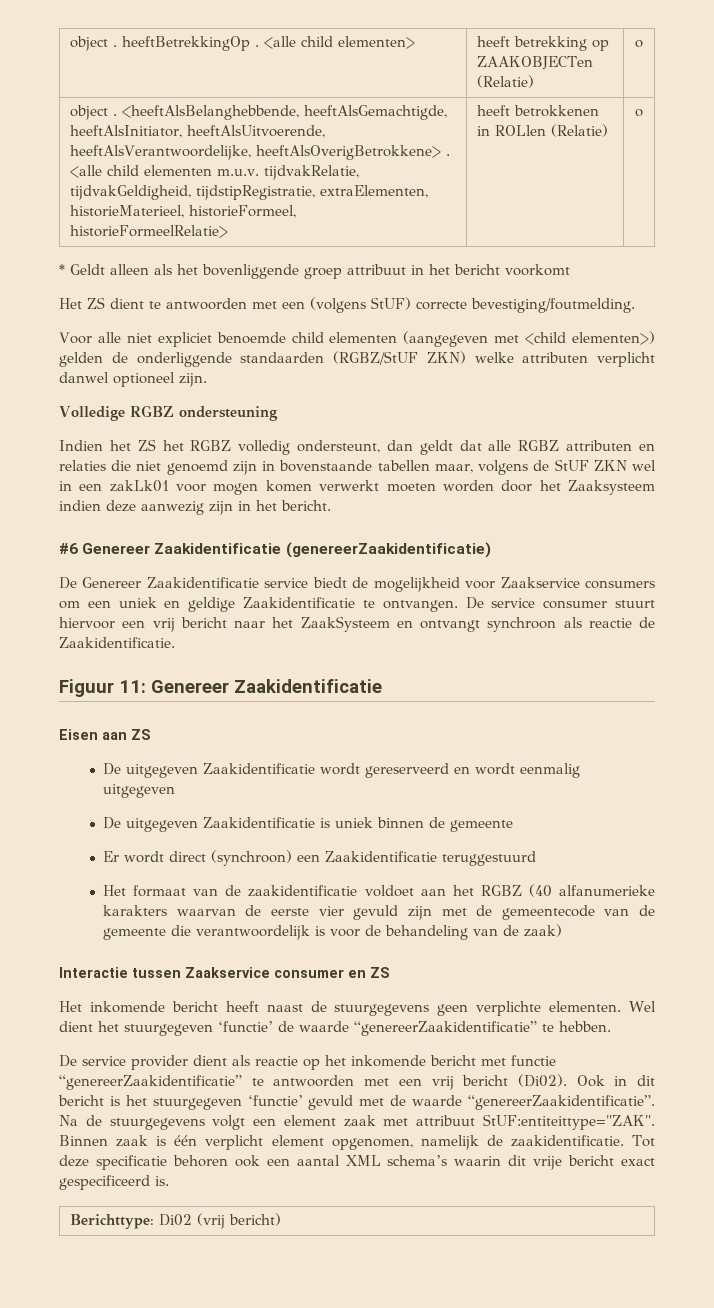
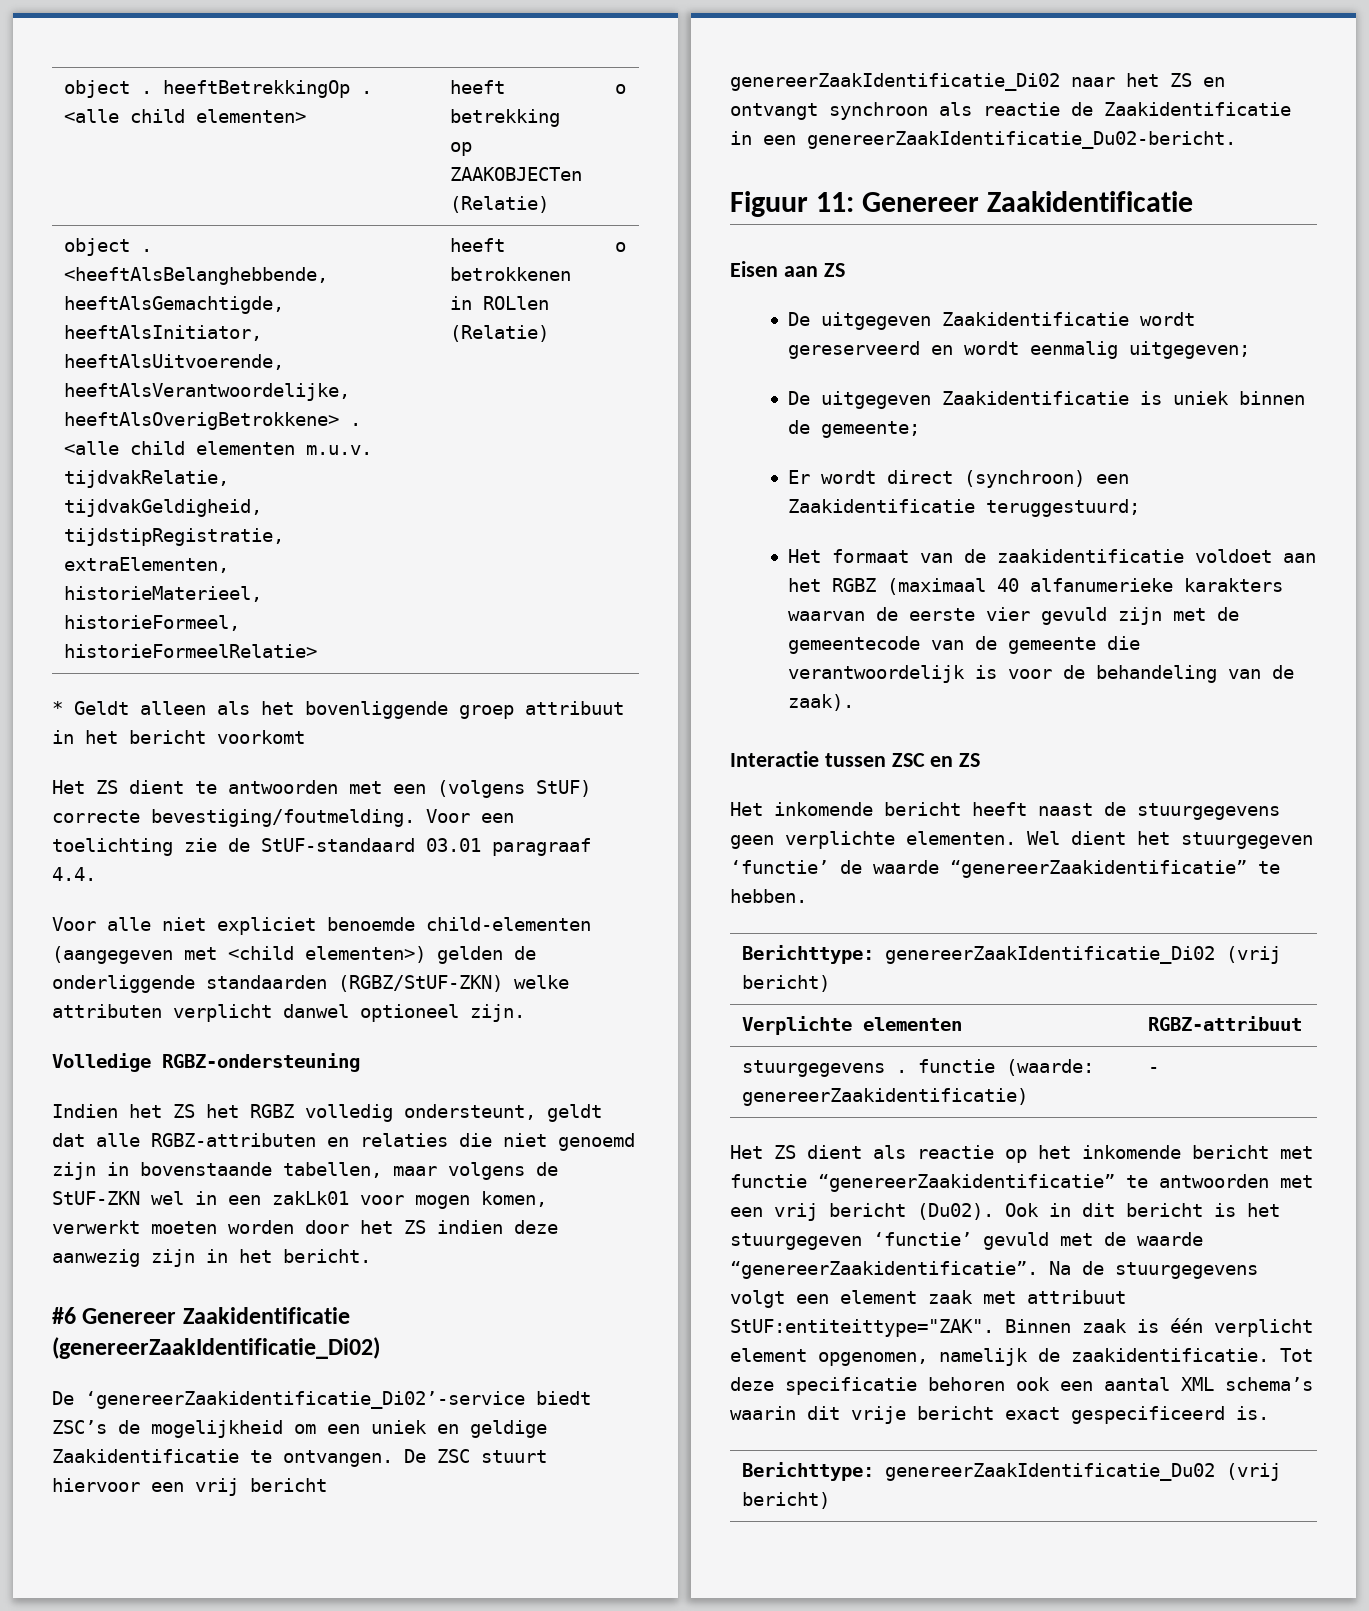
+ Voor een toelichting zie de StUF-standaard 03.01 paragraaf 4.4.
- Voor alle niet expliciet benoemde child elementen (aangegeven met <child elementen>) gelden de onderliggende standaarden (RGBZ/StUF ZKN) welke attributen verplicht danwel optioneel zijn.
+ Voor alle niet expliciet benoemde child-elementen (aangegeven met <child elementen>) gelden de onderliggende standaarden (RGBZ/StUF-ZKN) welke attributen verplicht danwel optioneel zijn.
- Volledige RGBZ ondersteuning
+ Volledige RGBZ-ondersteuning
- Indien het ZS het RGBZ volledig ondersteunt, dan geldt dat alle RGBZ attributen en relaties die niet genoemd zijn in bovenstaande tabellen maar, volgens de StUF ZKN wel in een zakLk01 voor mogen komen verwerkt moeten worden door het Zaaksysteem indien deze aanwezig zijn in het bericht.
+ Indien het ZS het RGBZ volledig ondersteunt, geldt dat alle RGBZ-attributen en relaties die niet genoemd zijn in bovenstaande tabellen, maar volgens de StUF-ZKN wel in een zakLk01 voor mogen komen, verwerkt moeten worden door het ZS indien deze aanwezig zijn in het bericht.
- #6 Genereer Zaakidentificatie (genereerZaakidentificatie)
- De Genereer Zaakidentificatie service biedt de mogelijkheid voor Zaakservice consumers om een uniek en geldige Zaakidentificatie te ontvangen.
+ #6 Genereer Zaakidentificatie (genereerZaakIdentificatie_Di02)
+ De ‘genereerZaakidentificatie_Di02’-service biedt ZSC’s de mogelijkheid om een uniek en geldige Zaakidentificatie te ontvangen.
- De service consumer stuurt hiervoor een vrij bericht naar het ZaakSysteem en ontvangt synchroon als reactie de Zaakidentificatie.
+ De ZSC stuurt hiervoor een vrij bericht genereerZaakIdentificatie_Di02 naar het ZS en ontvangt synchroon als reactie de Zaakidentificatie in een genereerZaakIdentificatie_Du02-bericht.
- De uitgegeven Zaakidentificatie wordt gereserveerd en wordt eenmalig uitgegeven
+ De uitgegeven Zaakidentificatie wordt gereserveerd en wordt eenmalig uitgegeven;
- De uitgegeven Zaakidentificatie is uniek binnen de gemeente
+ De uitgegeven Zaakidentificatie is uniek binnen de gemeente;
- Er wordt direct (synchroon) een Zaakidentificatie teruggestuurd
+ Er wordt direct (synchroon) een Zaakidentificatie teruggestuurd;
- Het formaat van de zaakidentificatie voldoet aan het RGBZ (40 alfanumerieke karakters waarvan de eerste vier gevuld zijn met de gemeentecode van de gemeente die verantwoordelijk is voor de behandeling van de zaak)
+ Het formaat van de zaakidentificatie voldoet aan het RGBZ (maximaal 40 alfanumerieke karakters waarvan de eerste vier gevuld zijn met de gemeentecode van de gemeente die verantwoordelijk is voor de behandeling van de zaak).
- Interactie tussen Zaakservice consumer en ZS
+ Interactie tussen ZSC en ZS
- De service provider dient als reactie op het inkomende bericht met functie “genereerZaakidentificatie” te antwoorden met een vrij bericht (Di02).
+ Berichttype: genereerZaakIdentificatie_Di02 (vrij bericht)
+ Verplichte elementen | RGBZ-attribuut
+ stuurgegevens . functie (waarde: genereerZaakidentificatie) | -
+ Het ZS dient als reactie op het inkomende bericht met functie “genereerZaakidentificatie” te antwoorden met een vrij bericht (Du02).
- Berichttype: Di02 (vrij bericht)
+ Berichttype: genereerZaakIdentificatie_Du02 (vrij bericht)

